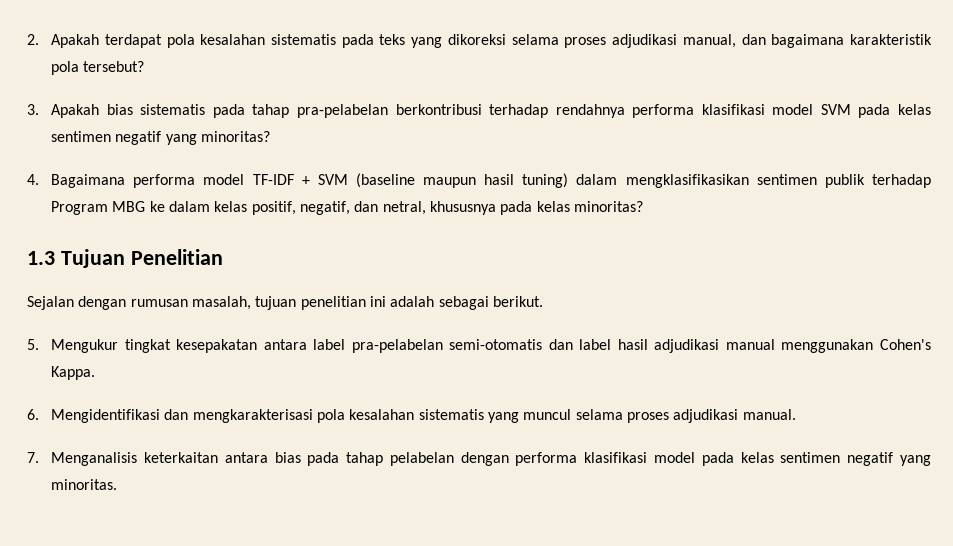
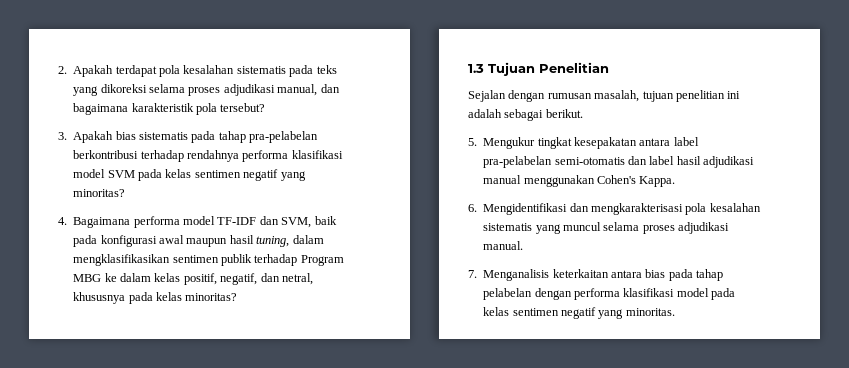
- 4. Bagaimana performa model TF-IDF + SVM (baseline maupun hasil tuning) dalam mengklasifikasikan sentimen publik terhadap Program MBG ke dalam kelas positif, negatif, dan netral, khususnya pada kelas minoritas?
+ 4. Bagaimana performa model TF-IDF dan SVM, baik pada konfigurasi awal maupun hasil tuning, dalam mengklasifikasikan sentimen publik terhadap Program MBG ke dalam kelas positif, negatif, dan netral, khususnya pada kelas minoritas?

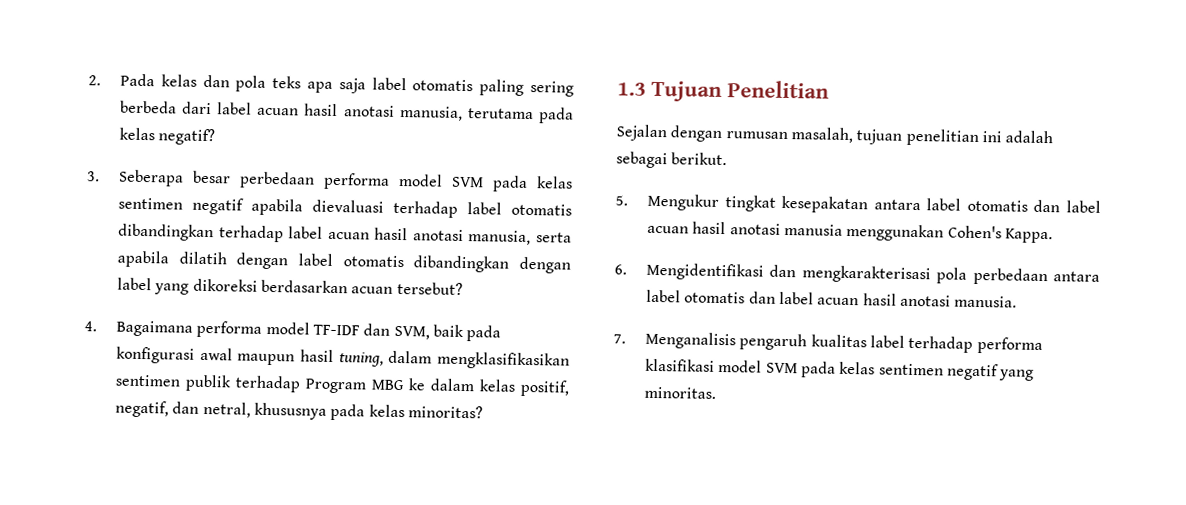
- 2. Apakah terdapat pola kesalahan sistematis pada teks yang dikoreksi selama proses adjudikasi manual, dan bagaimana karakteristik pola tersebut?
- 3. Apakah bias sistematis pada tahap pra-pelabelan berkontribusi terhadap rendahnya performa klasifikasi model SVM pada kelas sentimen negatif yang minoritas?
+ 2. Pada kelas dan pola teks apa saja label otomatis paling sering berbeda dari label acuan hasil anotasi manusia, terutama pada kelas negatif?
+ 3. Seberapa besar perbedaan performa model SVM pada kelas sentimen negatif apabila dievaluasi terhadap label otomatis dibandingkan terhadap label acuan hasil anotasi manusia, serta apabila dilatih dengan label otomatis dibandingkan dengan label yang dikoreksi berdasarkan acuan tersebut?
- 5. Mengukur tingkat kesepakatan antara label pra-pelabelan semi-otomatis dan label hasil adjudikasi manual menggunakan Cohen's Kappa.
+ 5. Mengukur tingkat kesepakatan antara label otomatis dan label acuan hasil anotasi manusia menggunakan Cohen's Kappa.
- 6. Mengidentifikasi dan mengkarakterisasi pola kesalahan sistematis yang muncul selama proses adjudikasi manual.
- 7. Menganalisis keterkaitan antara bias pada tahap pelabelan dengan performa klasifikasi model pada kelas sentimen negatif yang minoritas.
+ 6. Mengidentifikasi dan mengkarakterisasi pola perbedaan antara label otomatis dan label acuan hasil anotasi manusia.
+ 7. Menganalisis pengaruh kualitas label terhadap performa klasifikasi model SVM pada kelas sentimen negatif yang minoritas.

